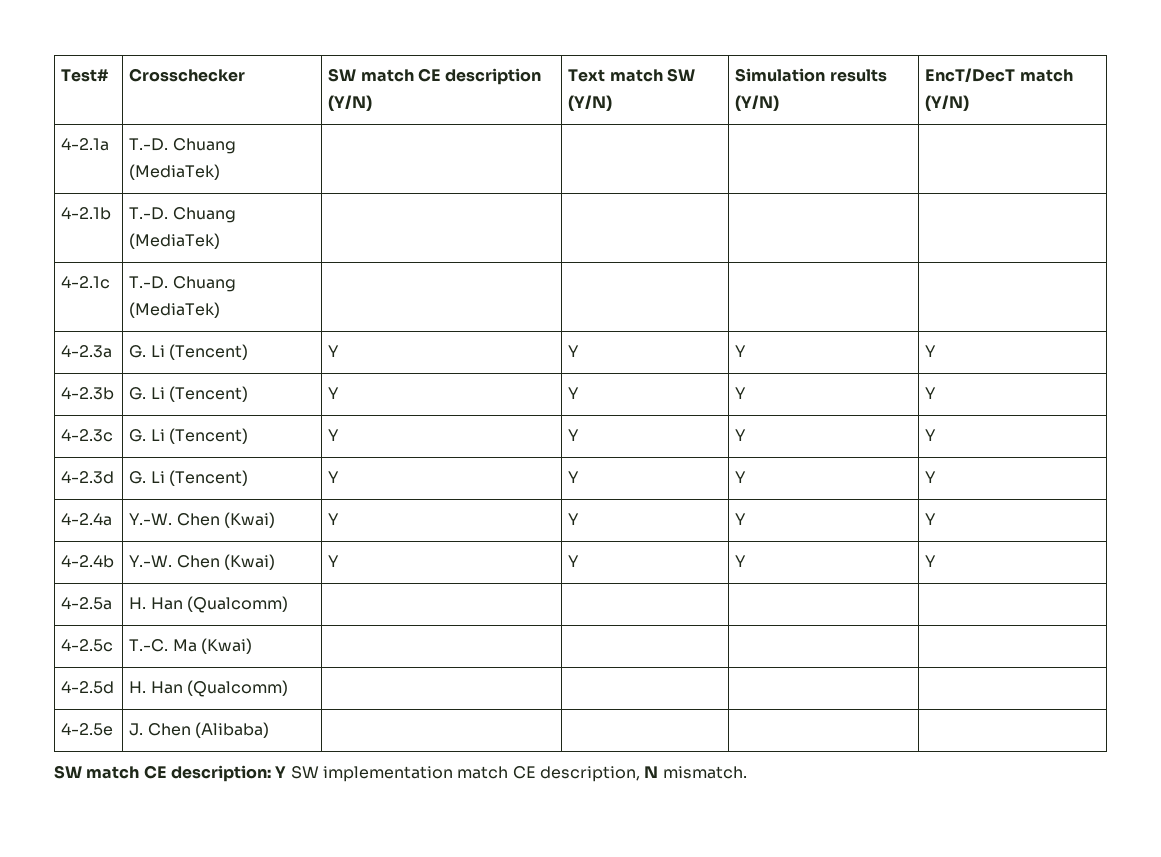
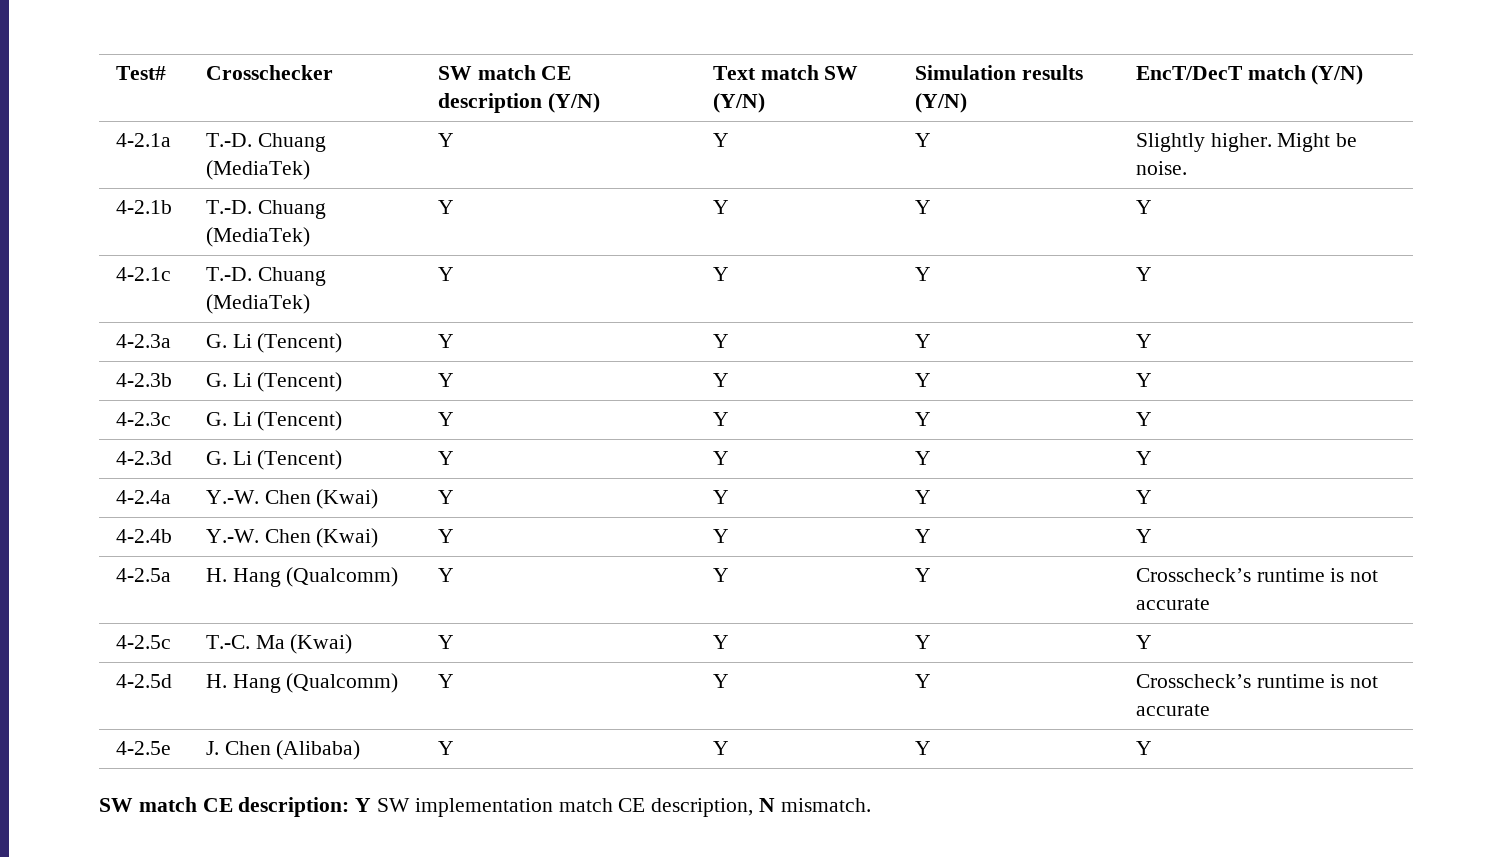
- 4-2.1a | T.-D. Chuang (MediaTek) | | | |
+ 4-2.1a | T.-D. Chuang (MediaTek) | Y | Y | Y | Slightly higher. Might be noise.
- 4-2.1b | T.-D. Chuang (MediaTek) | | | |
+ 4-2.1b | T.-D. Chuang (MediaTek) | Y | Y | Y | Y
- 4-2.1c | T.-D. Chuang (MediaTek) | | | |
+ 4-2.1c | T.-D. Chuang (MediaTek) | Y | Y | Y | Y
- 4-2.5a | H. Han (Qualcomm) | | | |
+ 4-2.5a | H. Hang (Qualcomm) | Y | Y | Y | Crosscheck’s runtime is not accurate
- 4-2.5c | T.-C. Ma (Kwai) | | | |
+ 4-2.5c | T.-C. Ma (Kwai) | Y | Y | Y | Y
- 4-2.5d | H. Han (Qualcomm) | | | |
+ 4-2.5d | H. Hang (Qualcomm) | Y | Y | Y | Crosscheck’s runtime is not accurate
- 4-2.5e | J. Chen (Alibaba) | | | |
+ 4-2.5e | J. Chen (Alibaba) | Y | Y | Y | Y

